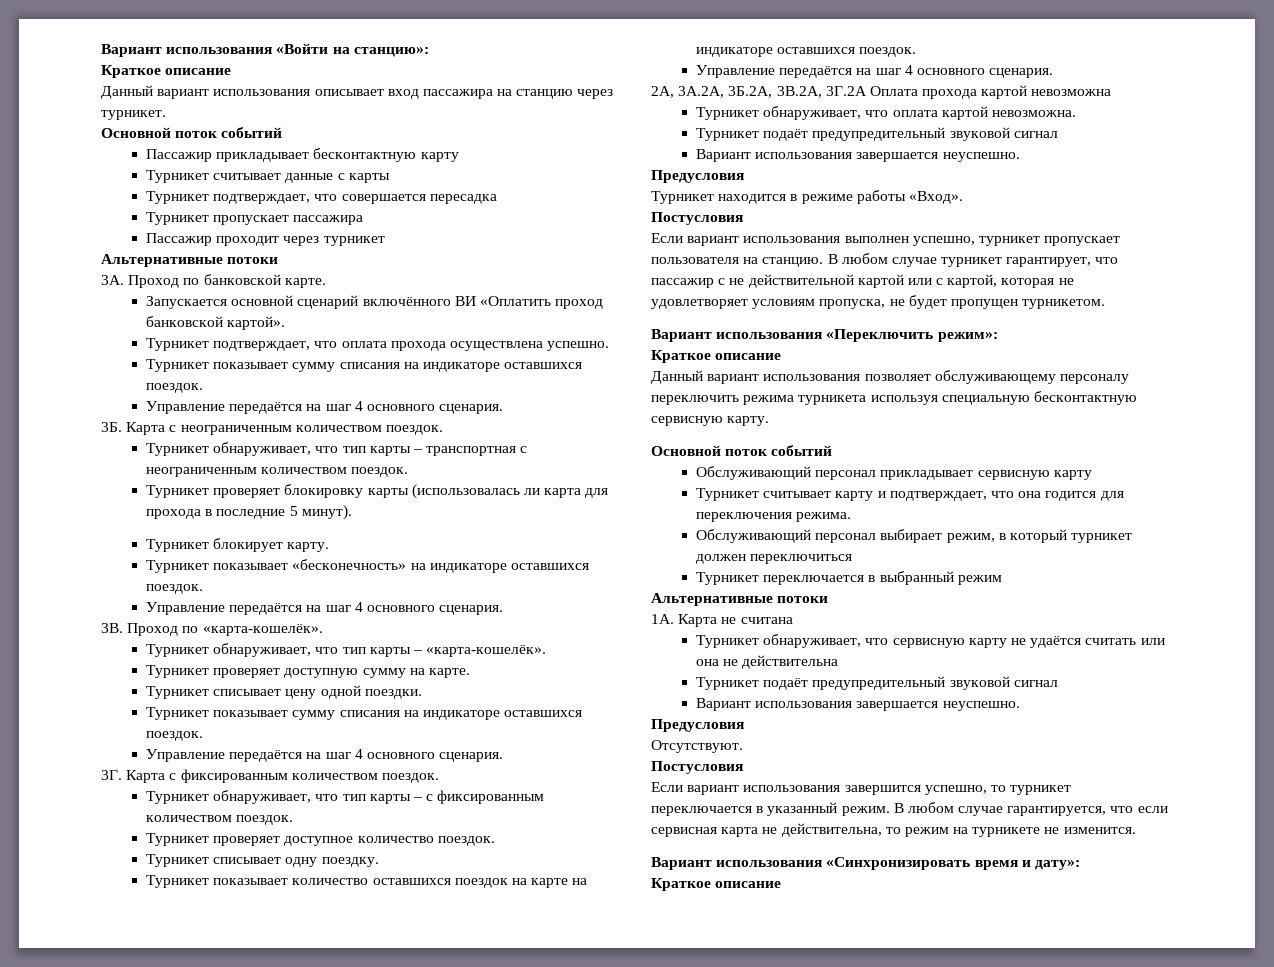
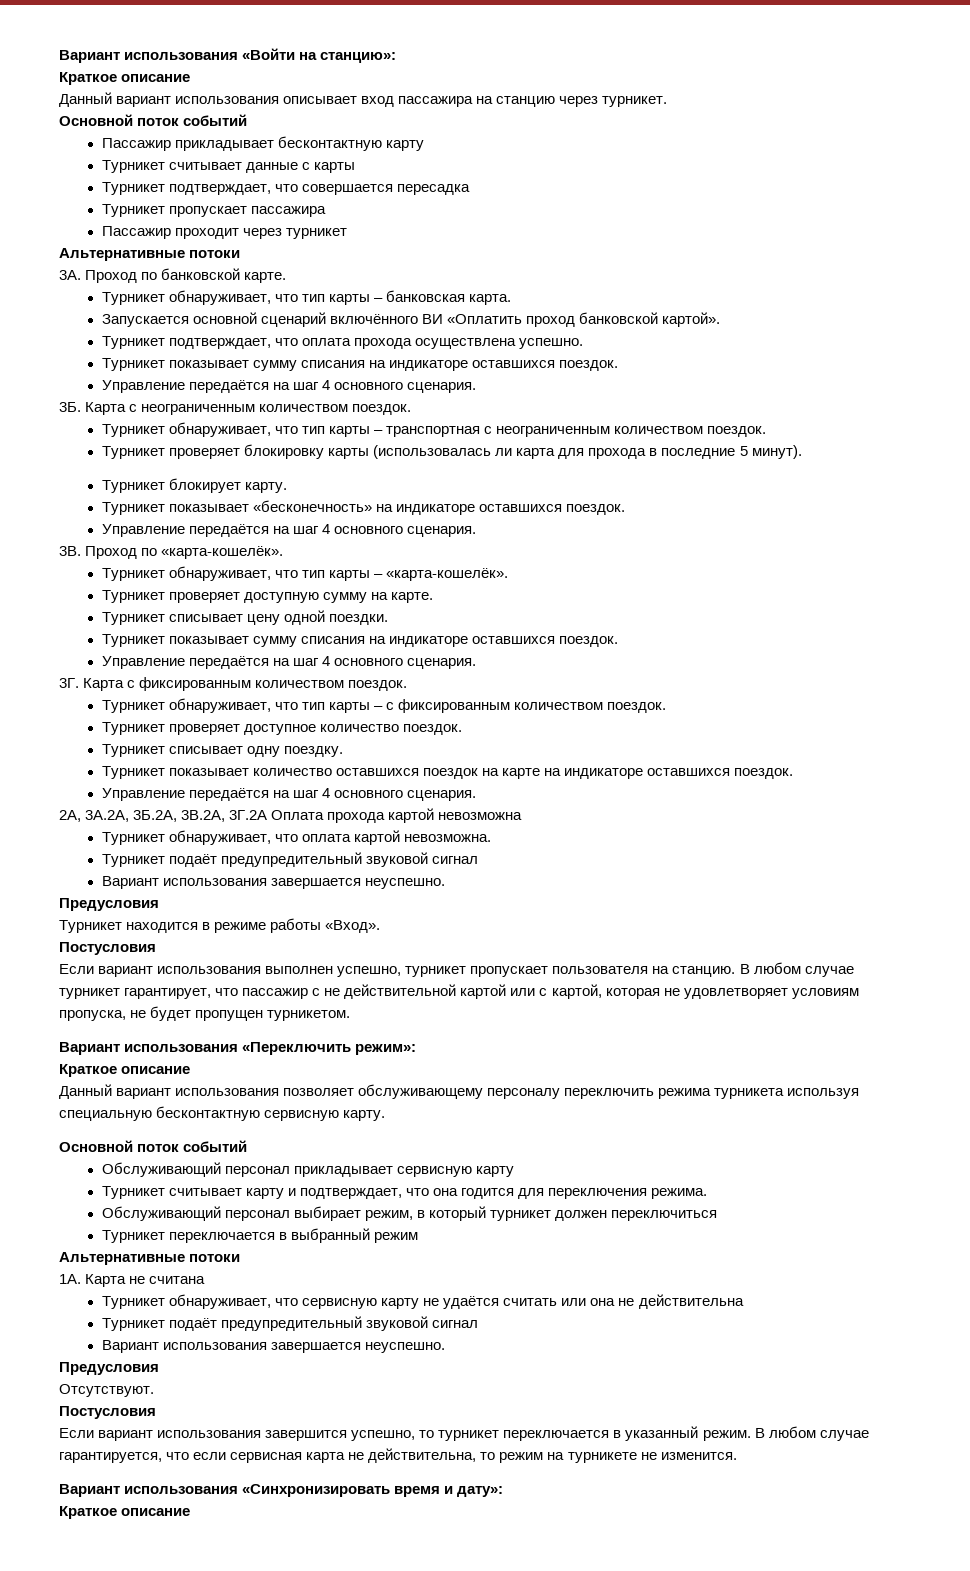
+ Турникет обнаруживает, что тип карты – банковская карта.

